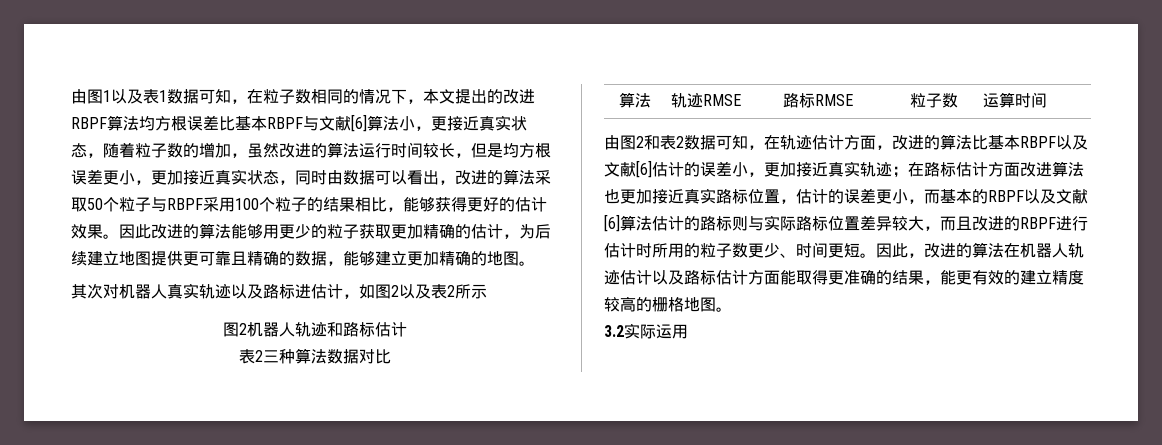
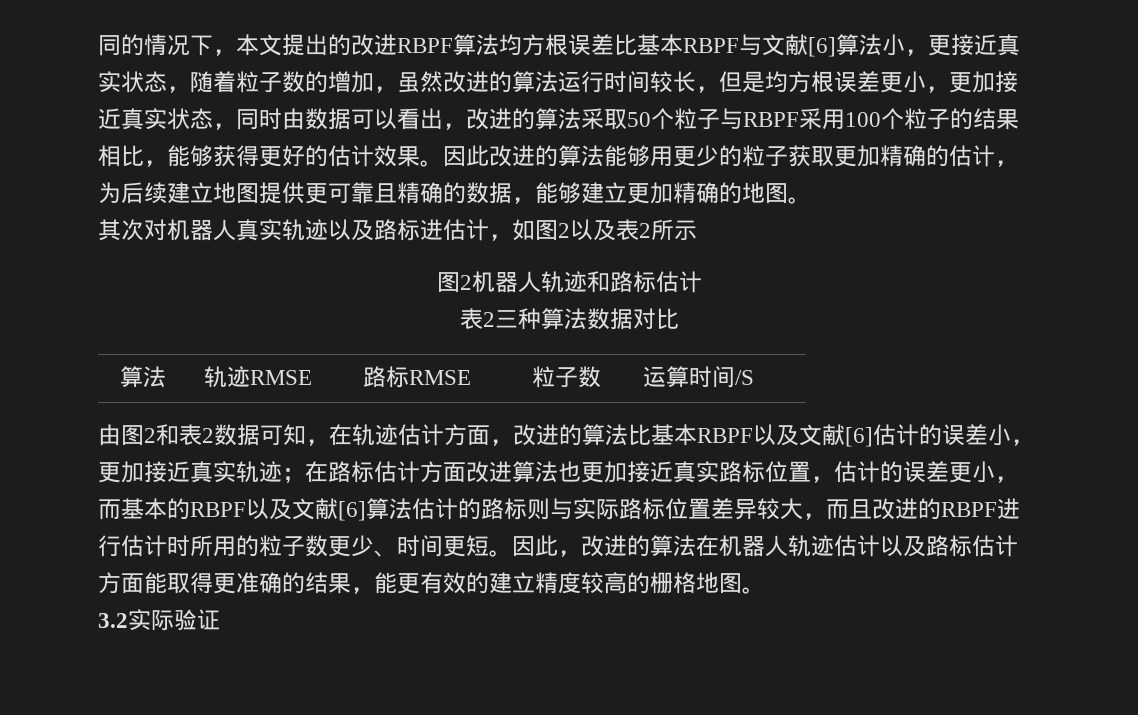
- 由图1以及表1数据可知，在粒子数相同的情况下，本文提出的改进RBPF算法均方根误差比基本RBPF与文献[6]算法小，更接近真实状态，随着粒子数的增加，虽然改进的算法运行时间较长，但是均方根误差更小，更加接近真实状态，同时由数据可以看出，改进的算法采取50个粒子与RBPF采用100个粒子的结果相比，能够获得更好的估计效果。
+ 同的情况下，本文提出的改进RBPF算法均方根误差比基本RBPF与文献[6]算法小，更接近真实状态，随着粒子数的增加，虽然改进的算法运行时间较长，但是均方根误差更小，更加接近真实状态，同时由数据可以看出，改进的算法采取50个粒子与RBPF采用100个粒子的结果相比，能够获得更好的估计效果。
- 算法 | 轨迹RMSE | 路标RMSE | 粒子数 | 运算时间
+ 算法 | 轨迹RMSE | 路标RMSE | 粒子数 | 运算时间/S
- 3.2实际运用
+ 3.2实际验证

